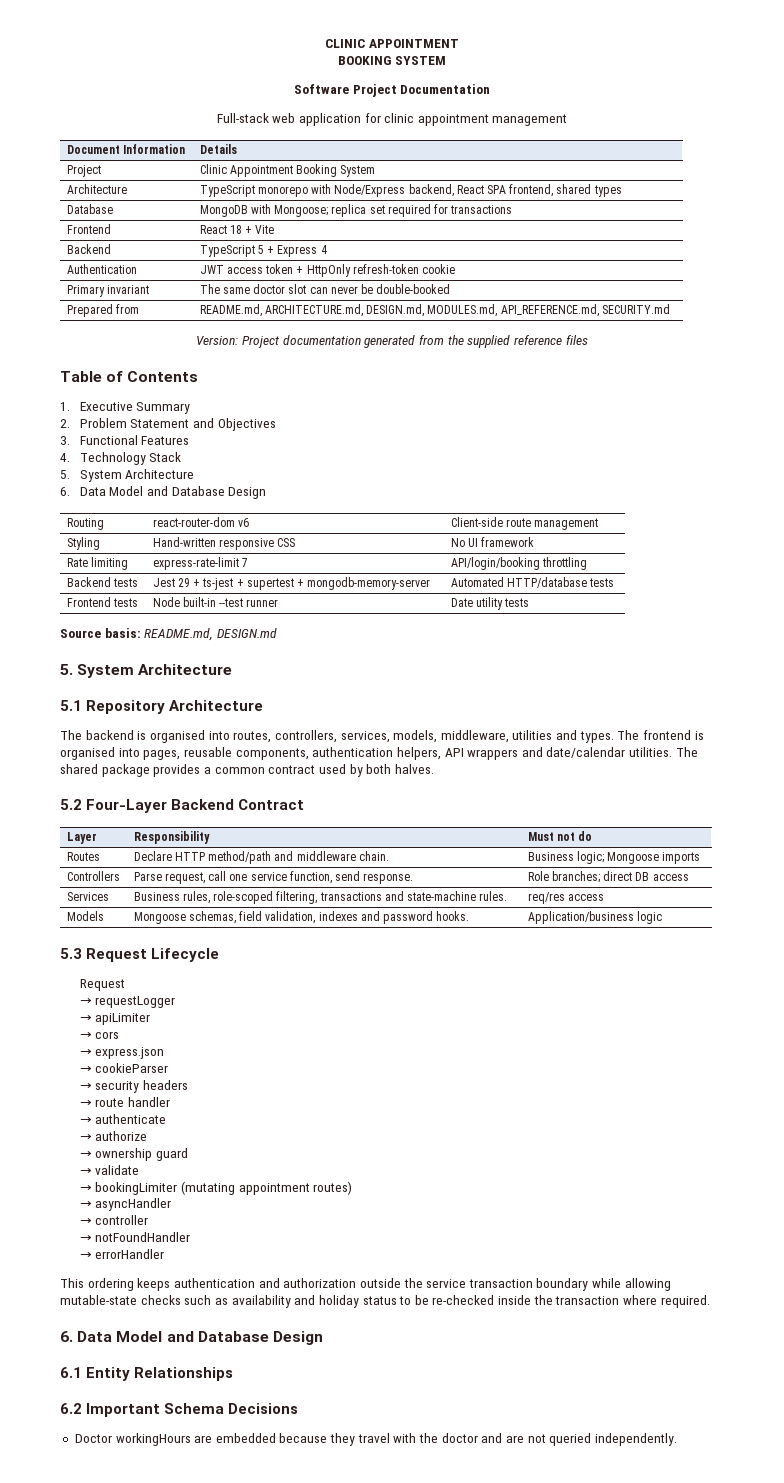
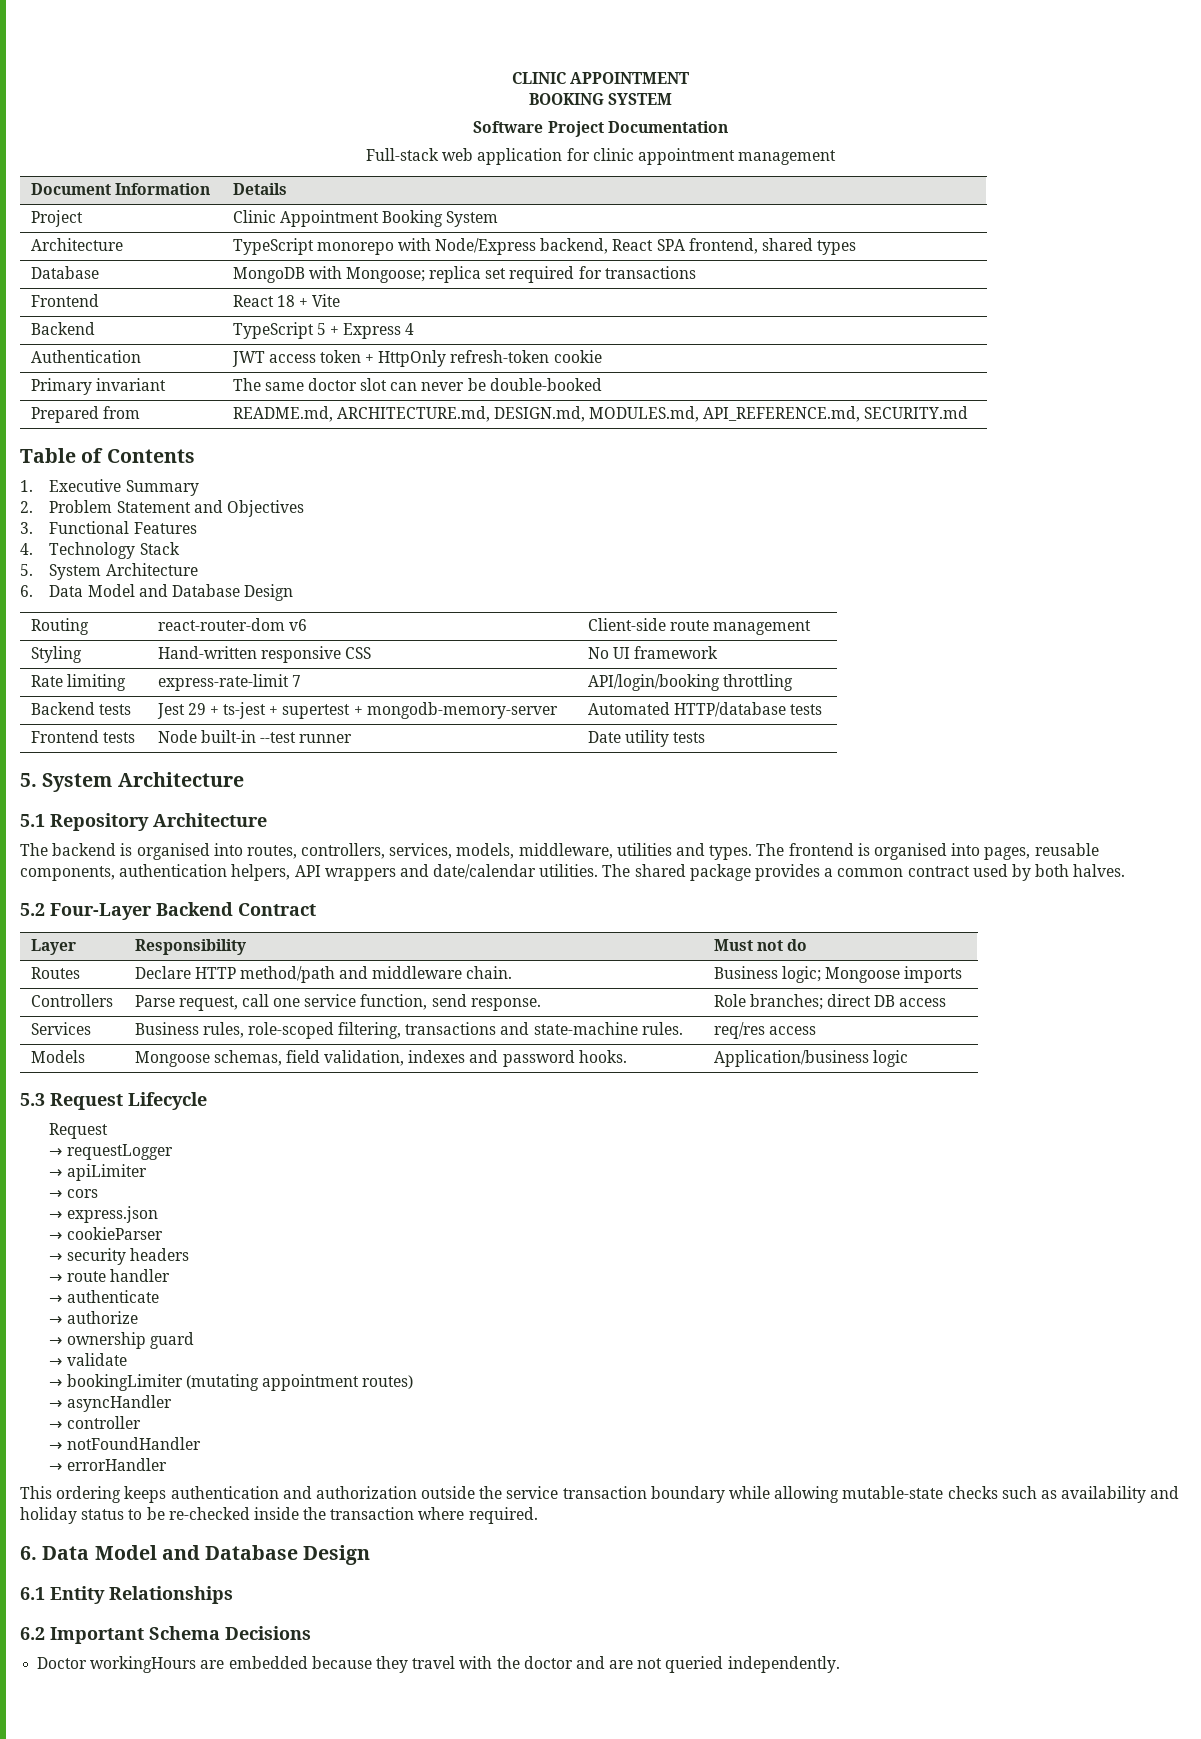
- Version: Project documentation generated from the supplied reference files
- Source basis: README.md, DESIGN.md

